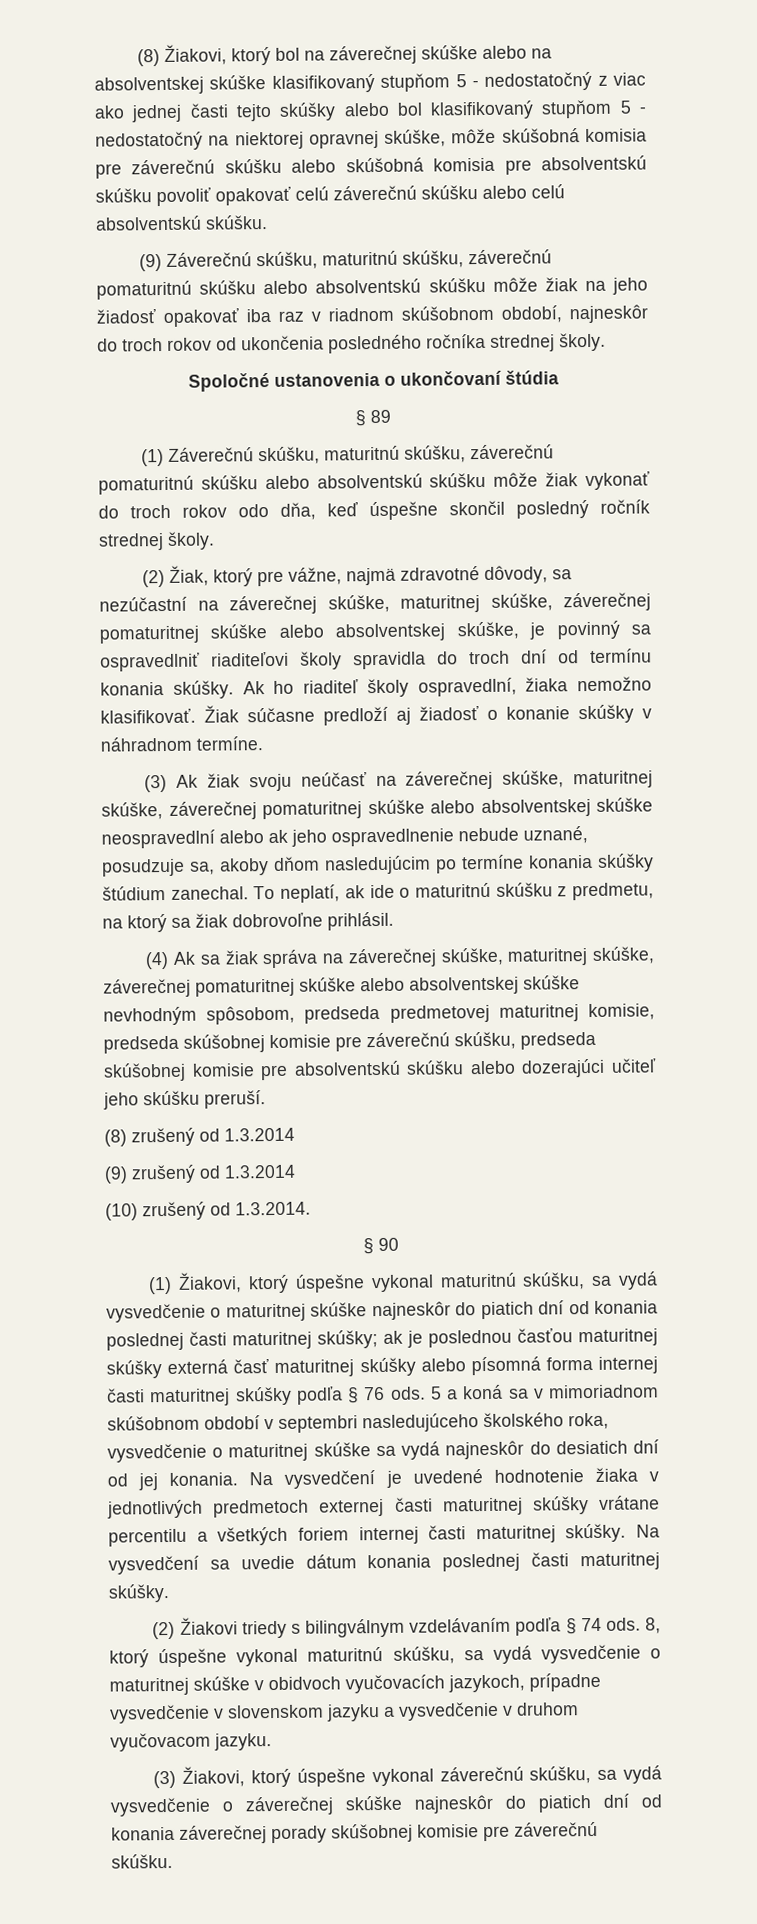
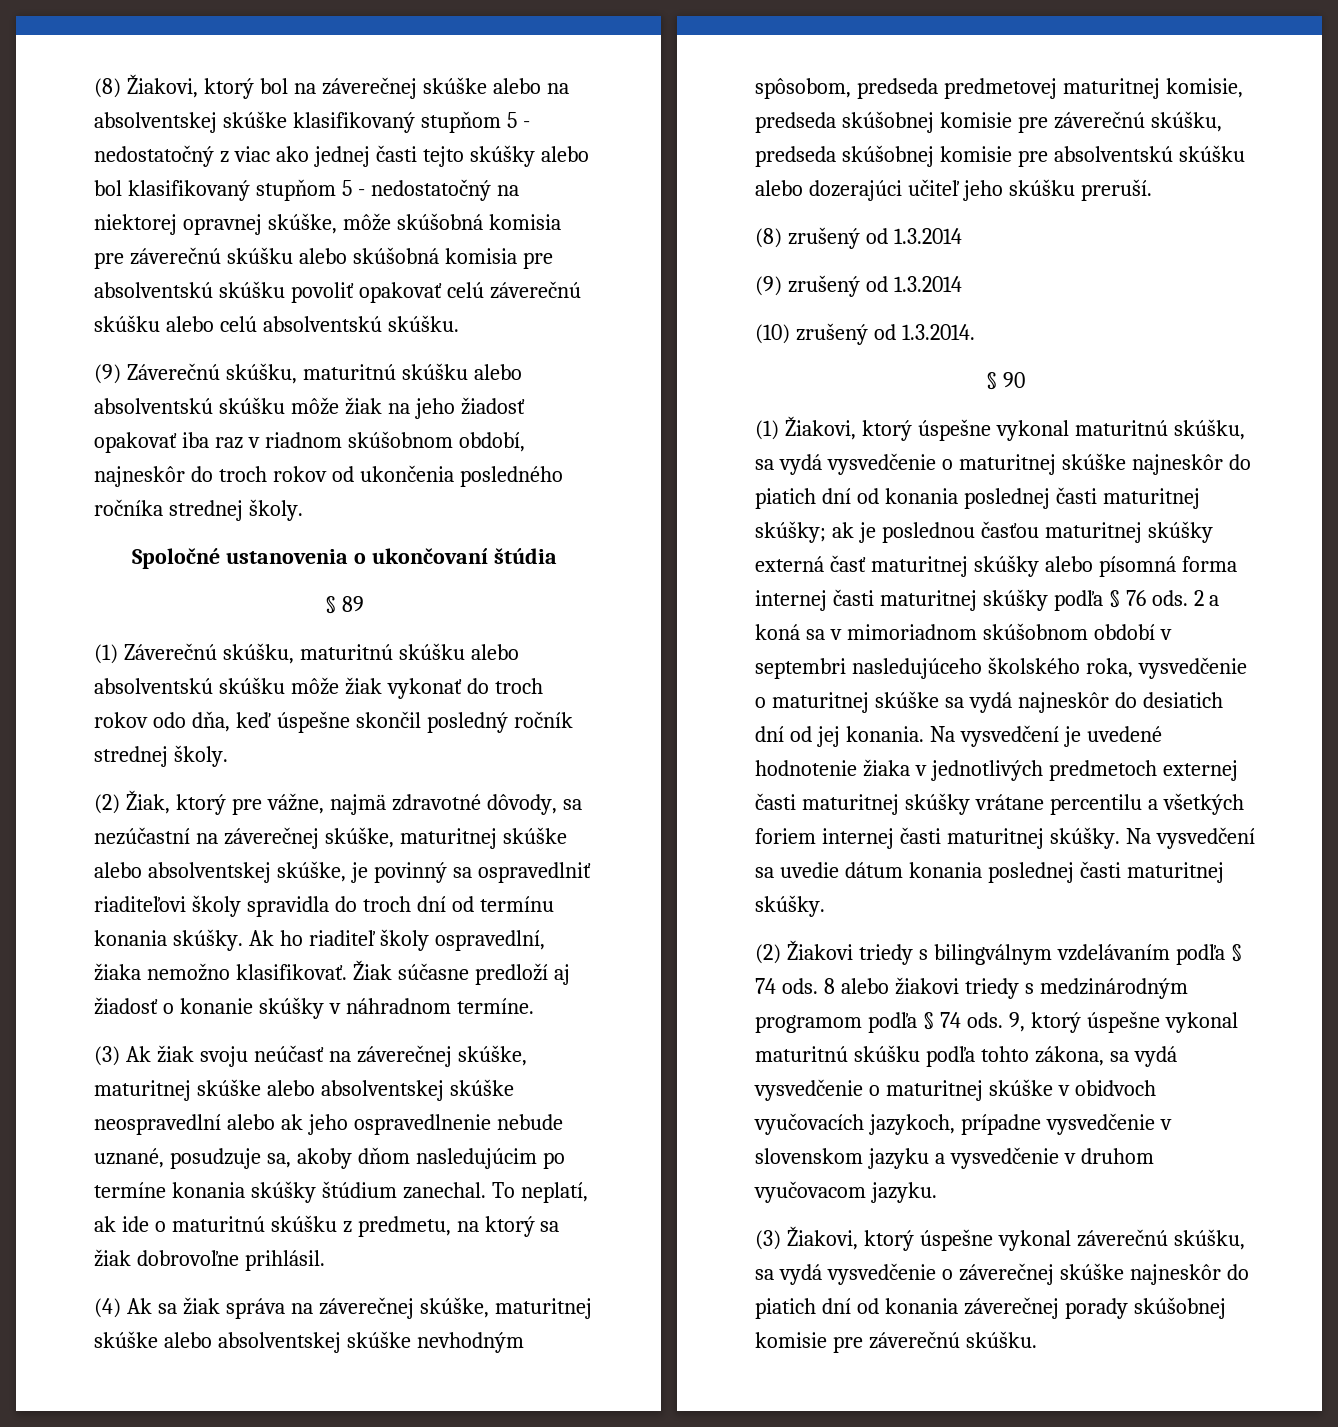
- (9) Záverečnú skúšku, maturitnú skúšku, záverečnú pomaturitnú skúšku alebo absolventskú skúšku môže žiak na jeho žiadosť opakovať iba raz v riadnom skúšobnom období, najneskôr do troch rokov od ukončenia posledného ročníka strednej školy.
+ (9) Záverečnú skúšku, maturitnú skúšku alebo absolventskú skúšku môže žiak na jeho žiadosť opakovať iba raz v riadnom skúšobnom období, najneskôr do troch rokov od ukončenia posledného ročníka strednej školy.
- (1) Záverečnú skúšku, maturitnú skúšku, záverečnú pomaturitnú skúšku alebo absolventskú skúšku môže žiak vykonať do troch rokov odo dňa, keď úspešne skončil posledný ročník strednej školy.
+ (1) Záverečnú skúšku, maturitnú skúšku alebo absolventskú skúšku môže žiak vykonať do troch rokov odo dňa, keď úspešne skončil posledný ročník strednej školy.
- (2) Žiak, ktorý pre vážne, najmä zdravotné dôvody, sa nezúčastní na záverečnej skúške, maturitnej skúške, záverečnej pomaturitnej skúške alebo absolventskej skúške, je povinný sa ospravedlniť riaditeľovi školy spravidla do troch dní od termínu konania skúšky.
+ (2) Žiak, ktorý pre vážne, najmä zdravotné dôvody, sa nezúčastní na záverečnej skúške, maturitnej skúške alebo absolventskej skúške, je povinný sa ospravedlniť riaditeľovi školy spravidla do troch dní od termínu konania skúšky.
- (3) Ak žiak svoju neúčasť na záverečnej skúške, maturitnej skúške, záverečnej pomaturitnej skúške alebo absolventskej skúške neospravedlní alebo ak jeho ospravedlnenie nebude uznané, posudzuje sa, akoby dňom nasledujúcim po termíne konania skúšky štúdium zanechal.
+ (3) Ak žiak svoju neúčasť na záverečnej skúške, maturitnej skúške alebo absolventskej skúške neospravedlní alebo ak jeho ospravedlnenie nebude uznané, posudzuje sa, akoby dňom nasledujúcim po termíne konania skúšky štúdium zanechal.
- (4) Ak sa žiak správa na záverečnej skúške, maturitnej skúške, záverečnej pomaturitnej skúške alebo absolventskej skúške nevhodným spôsobom, predseda predmetovej maturitnej komisie, predseda skúšobnej komisie pre záverečnú skúšku, predseda skúšobnej komisie pre absolventskú skúšku alebo dozerajúci učiteľ jeho skúšku preruší.
+ (4) Ak sa žiak správa na záverečnej skúške, maturitnej skúške alebo absolventskej skúške nevhodným spôsobom, predseda predmetovej maturitnej komisie, predseda skúšobnej komisie pre záverečnú skúšku, predseda skúšobnej komisie pre absolventskú skúšku alebo dozerajúci učiteľ jeho skúšku preruší.
- 5 a koná sa v mimoriadnom skúšobnom období v septembri nasledujúceho školského roka, vysvedčenie o maturitnej skúške sa vydá najneskôr do desiatich dní od jej konania.
+ 2 a koná sa v mimoriadnom skúšobnom období v septembri nasledujúceho školského roka, vysvedčenie o maturitnej skúške sa vydá najneskôr do desiatich dní od jej konania.
- 8, ktorý úspešne vykonal maturitnú skúšku, sa vydá vysvedčenie o maturitnej skúške v obidvoch vyučovacích jazykoch, prípadne vysvedčenie v slovenskom jazyku a vysvedčenie v druhom vyučovacom jazyku.
+ 8 alebo žiakovi triedy s medzinárodným programom podľa § 74 ods. 9, ktorý úspešne vykonal maturitnú skúšku podľa tohto zákona, sa vydá vysvedčenie o maturitnej skúške v obidvoch vyučovacích jazykoch, prípadne vysvedčenie v slovenskom jazyku a vysvedčenie v druhom vyučovacom jazyku.

